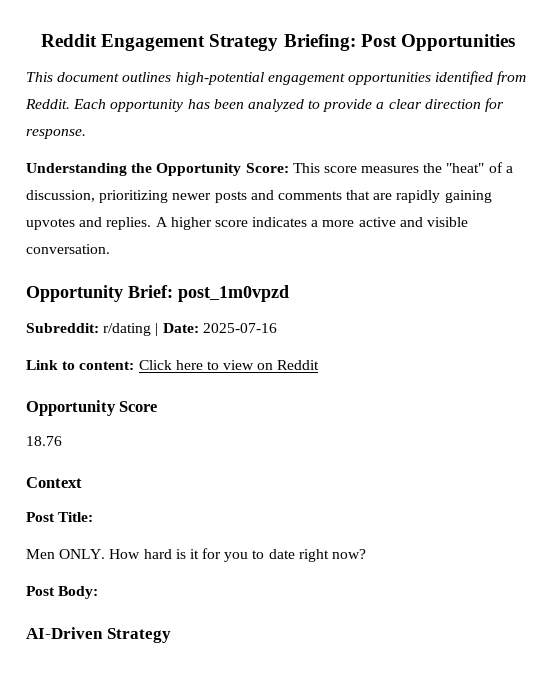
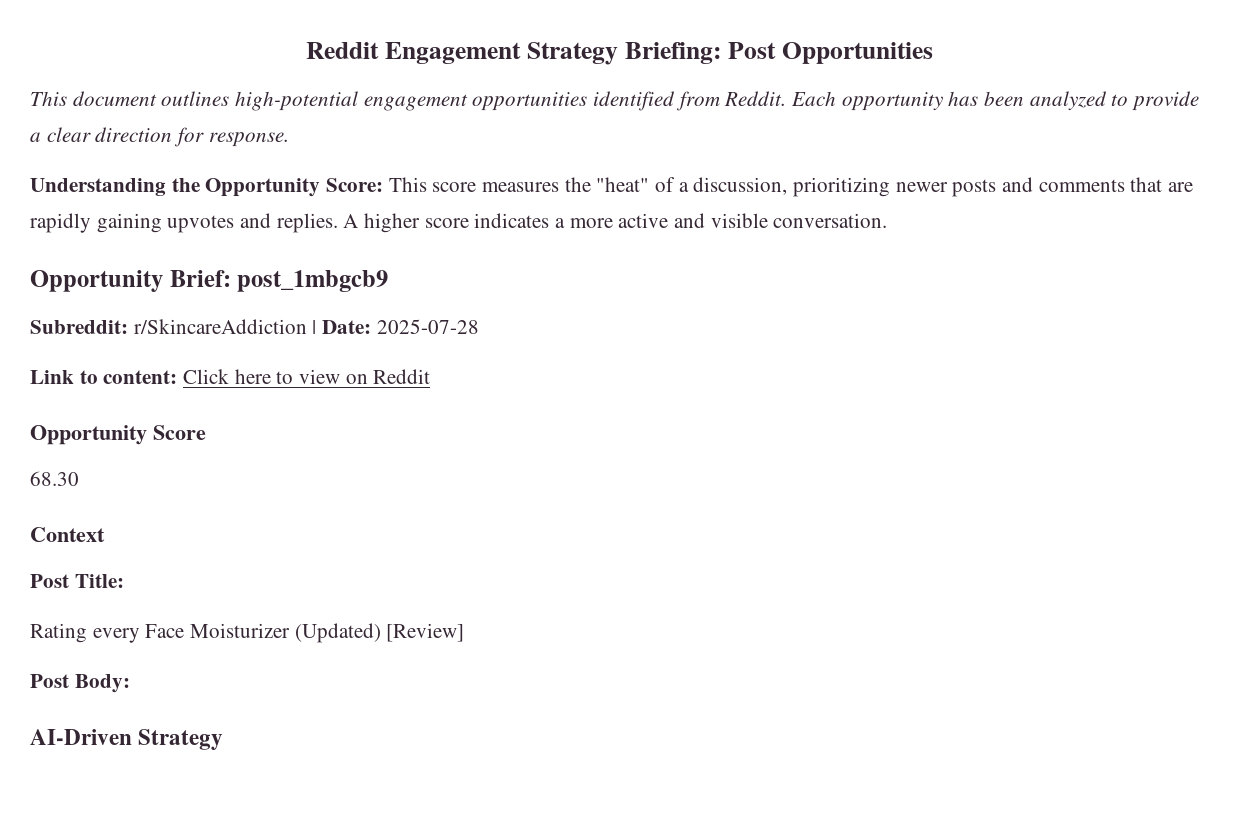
- Opportunity Brief: post_1m0vpzd
+ Opportunity Brief: post_1mbgcb9
- Subreddit: r/dating | Date: 2025-07-16
+ Subreddit: r/SkincareAddiction | Date: 2025-07-28
- 18.76
+ 68.30
- Men ONLY. How hard is it for you to date right now?
+ Rating every Face Moisturizer (Updated) [Review]

